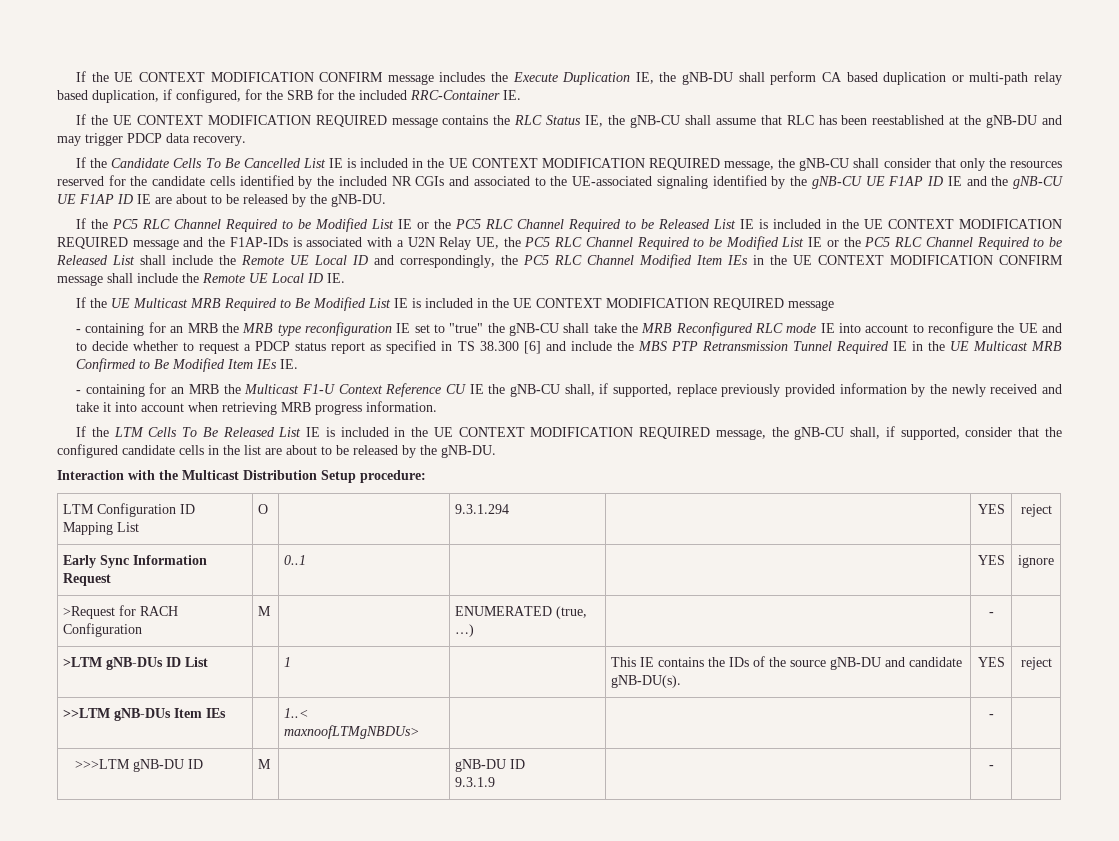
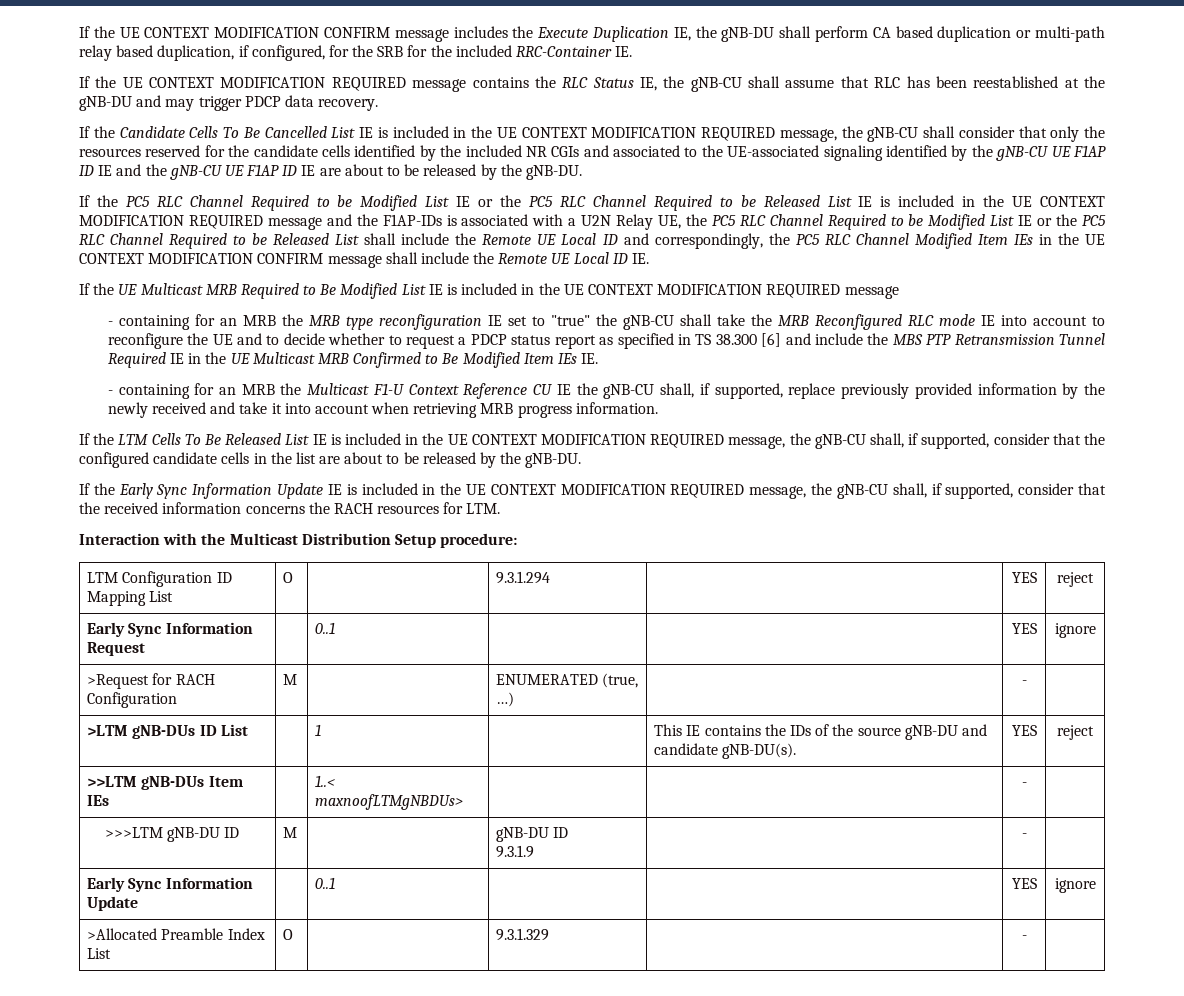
+ If the Early Sync Information Update IE is included in the UE CONTEXT MODIFICATION REQUIRED message, the gNB-CU shall, if supported, consider that the received information concerns the RACH resources for LTM.
+ Early Sync Information Update | | 0..1 | | | YES | ignore
+ >Allocated Preamble Index List | O | | 9.3.1.329 | | - |

